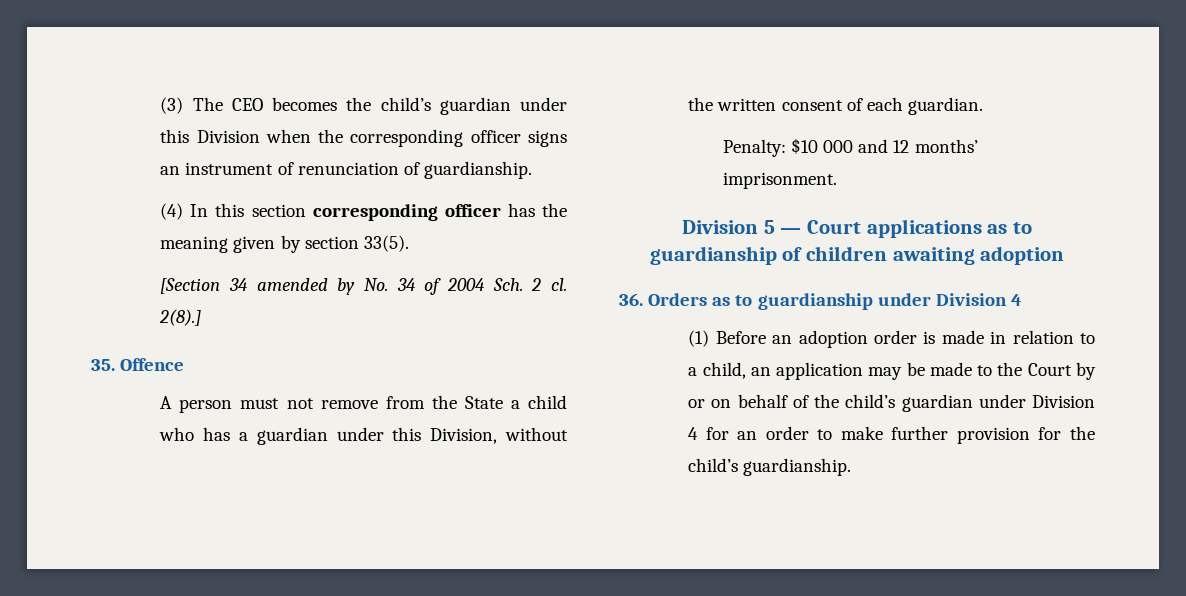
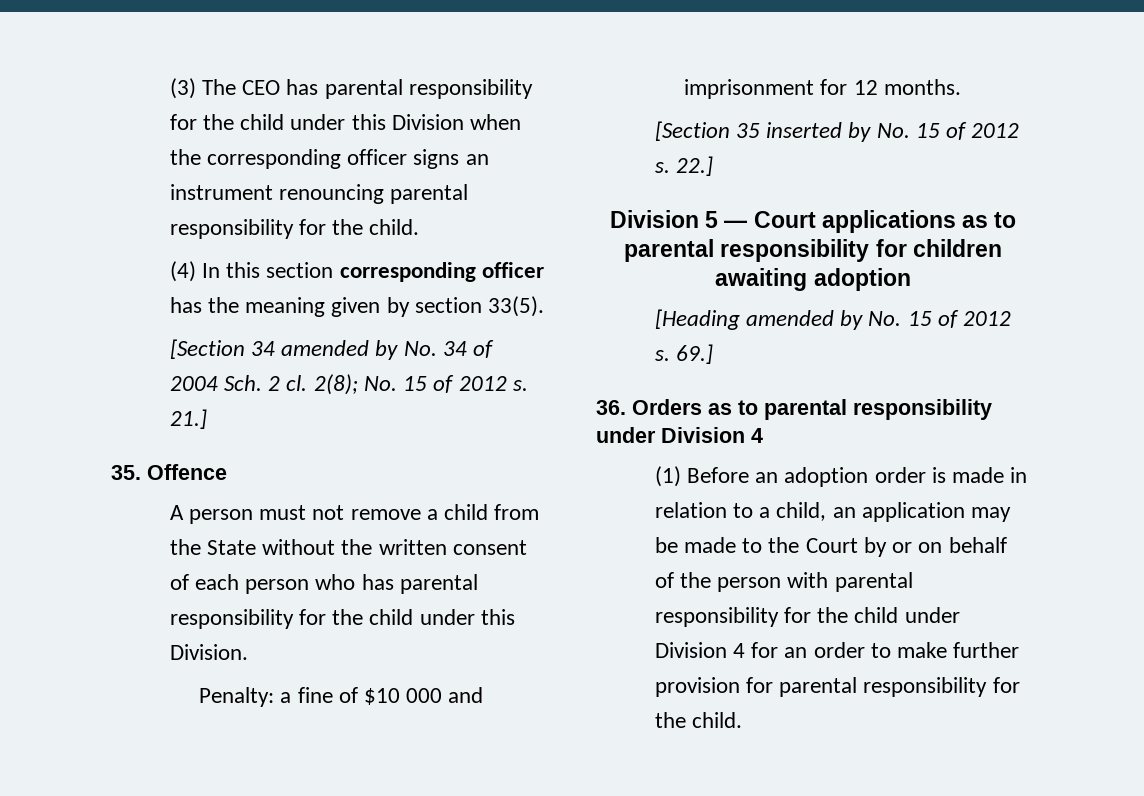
- (3) The CEO becomes the child’s guardian under this Division when the corresponding officer signs an instrument of renunciation of guardianship.
+ (3) The CEO has parental responsibility for the child under this Division when the corresponding officer signs an instrument renouncing parental responsibility for the child.
- 2(8).]
+ 2(8); No. 15 of 2012 s. 21.]
- A person must not remove from the State a child who has a guardian under this Division, without the written consent of each guardian.
- Penalty: $10 000 and 12 months’ imprisonment.
+ A person must not remove a child from the State without the written consent of each person who has parental responsibility for the child under this Division.
+ Penalty: a fine of $10 000 and imprisonment for 12 months.
+ [Section 35 inserted by No. 15 of 2012 s. 22.]
- Division 5 — Court applications as to guardianship of children awaiting adoption
+ Division 5 — Court applications as to parental responsibility for children awaiting adoption
+ [Heading amended by No. 15 of 2012 s. 69.]
- 36. Orders as to guardianship under Division 4
+ 36. Orders as to parental responsibility under Division 4
- (1) Before an adoption order is made in relation to a child, an application may be made to the Court by or on behalf of the child’s guardian under Division 4 for an order to make further provision for the child’s guardianship.
+ (1) Before an adoption order is made in relation to a child, an application may be made to the Court by or on behalf of the person with parental responsibility for the child under Division 4 for an order to make further provision for parental responsibility for the child.

